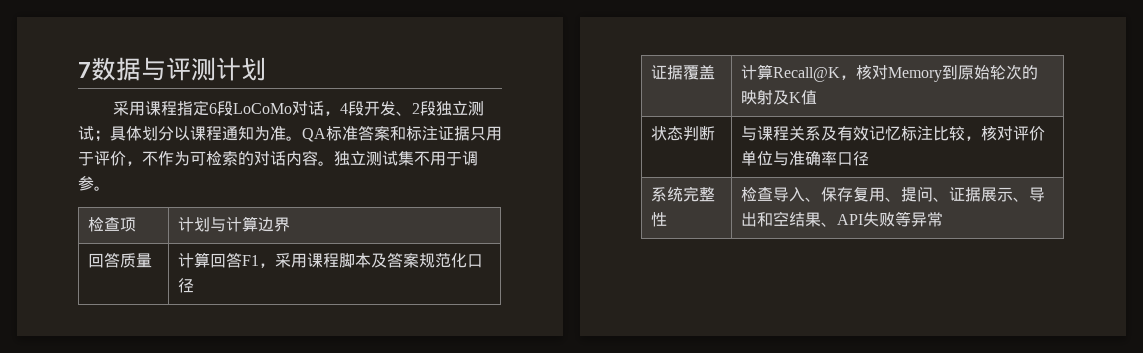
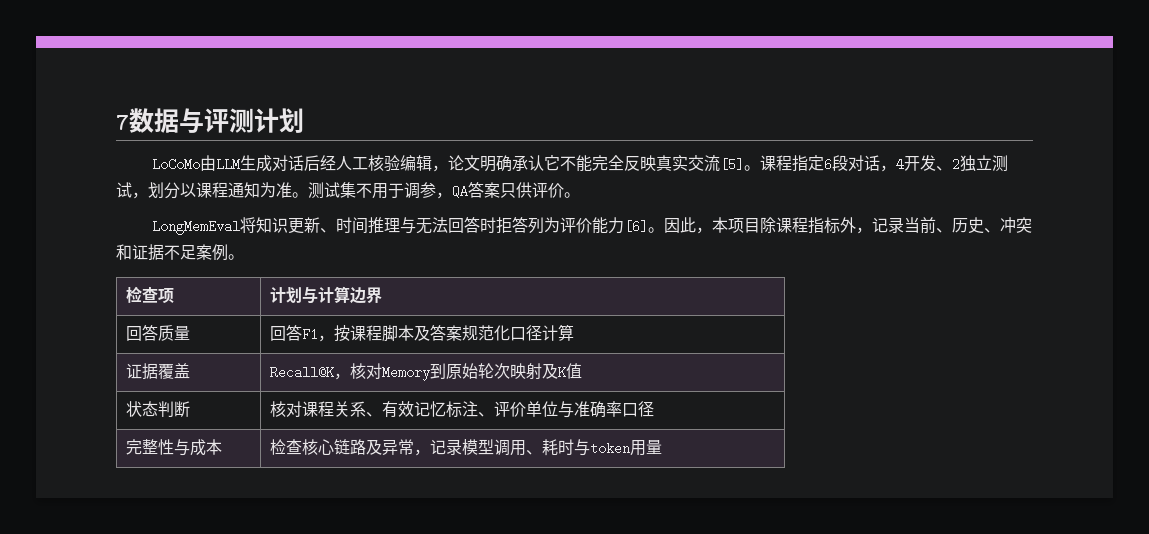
- 采用课程指定6段LoCoMo对话，4段开发、2段独立测试；具体划分以课程通知为准。
+ LoCoMo由LLM生成对话后经人工核验编辑，论文明确承认它不能完全反映真实交流[5]。课程指定6段对话，4开发、2独立测试，划分以课程通知为准。
- QA标准答案和标注证据只用于评价，不作为可检索的对话内容。独立测试集不用于调参。
+ 测试集不用于调参，QA答案只供评价。
+ LongMemEval将知识更新、时间推理与无法回答时拒答列为评价能力[6]。因此，本项目除课程指标外，记录当前、历史、冲突和证据不足案例。
- 回答质量 | 计算回答F1，采用课程脚本及答案规范化口径
+ 回答质量 | 回答F1，按课程脚本及答案规范化口径计算
- 证据覆盖 | 计算Recall@K，核对Memory到原始轮次的映射及K值
+ 证据覆盖 | Recall@K，核对Memory到原始轮次映射及K值
- 状态判断 | 与课程关系及有效记忆标注比较，核对评价单位与准确率口径
+ 状态判断 | 核对课程关系、有效记忆标注、评价单位与准确率口径
- 系统完整性 | 检查导入、保存复用、提问、证据展示、导出和空结果、API失败等异常
+ 完整性与成本 | 检查核心链路及异常，记录模型调用、耗时与token用量

